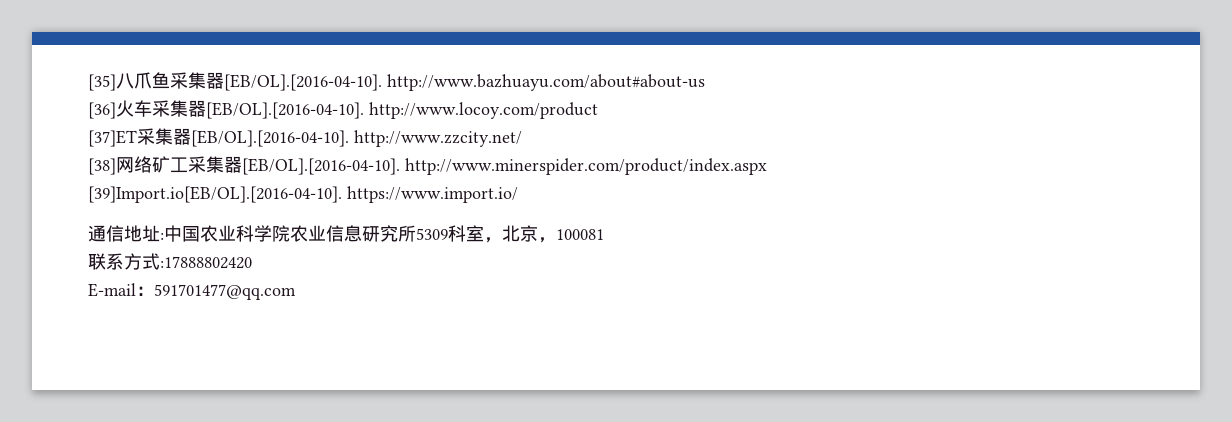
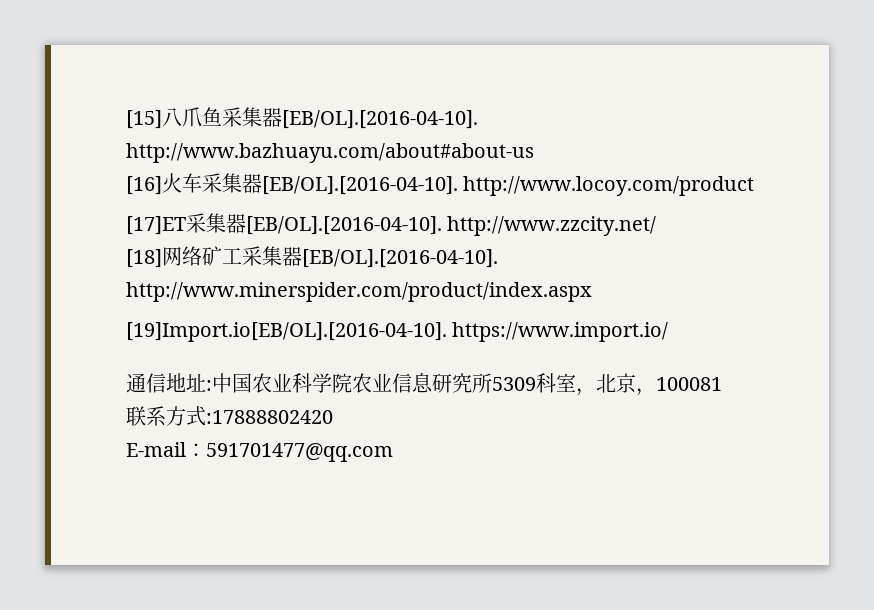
- [35]八爪鱼采集器[EB/OL].[2016-04-10]. http://www.bazhuayu.com/about#about-us
+ [15]八爪鱼采集器[EB/OL].[2016-04-10]. http://www.bazhuayu.com/about#about-us
- [36]火车采集器[EB/OL].[2016-04-10]. http://www.locoy.com/product
+ [16]火车采集器[EB/OL].[2016-04-10]. http://www.locoy.com/product
- [37]ET采集器[EB/OL].[2016-04-10]. http://www.zzcity.net/
+ [17]ET采集器[EB/OL].[2016-04-10]. http://www.zzcity.net/
- [38]网络矿工采集器[EB/OL].[2016-04-10]. http://www.minerspider.com/product/index.aspx
+ [18]网络矿工采集器[EB/OL].[2016-04-10]. http://www.minerspider.com/product/index.aspx
- [39]Import.io[EB/OL].[2016-04-10]. https://www.import.io/
+ [19]Import.io[EB/OL].[2016-04-10]. https://www.import.io/

